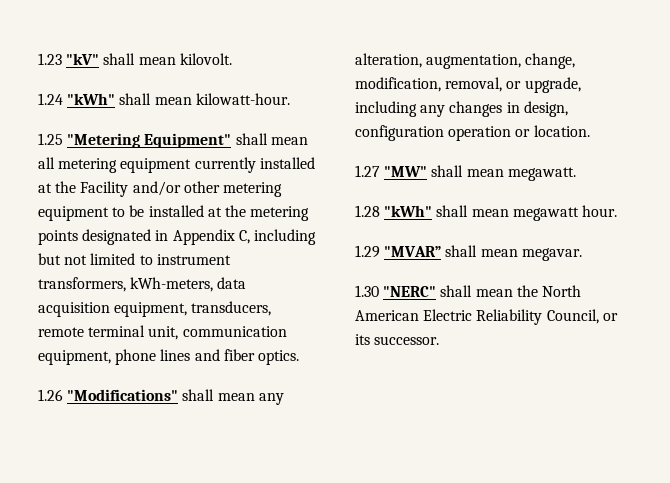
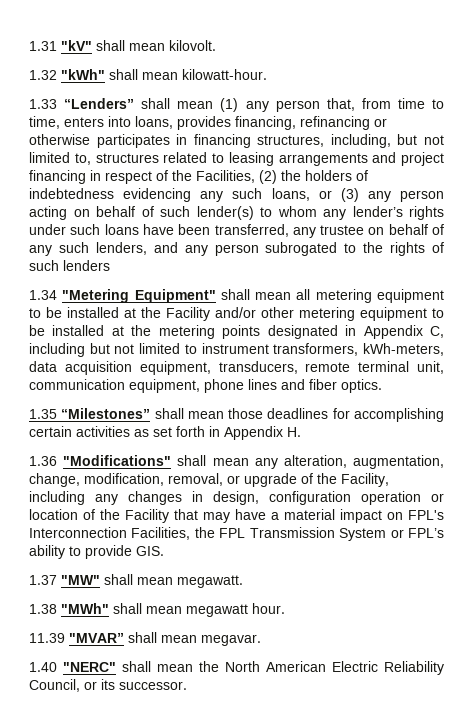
- 1.23 "kV" shall mean kilovolt.
+ 1.31 "kV" shall mean kilovolt.
- 1.24 "kWh" shall mean kilowatt-hour.
+ 1.32 "kWh" shall mean kilowatt-hour.
- 1.25 "Metering Equipment" shall mean all metering equipment currently installed at the Facility and/or other metering equipment to be installed at the metering points designated in Appendix C, including but not limited to instrument transformers, kWh-meters, data acquisition equipment, transducers, remote terminal unit, communication equipment, phone lines and fiber optics.
+ 1.33 “Lenders” shall mean (1) any person that, from time to time, enters into loans, provides financing, refinancing or otherwise participates in financing structures, including, but not limited to, structures related to leasing arrangements and project financing in respect of the Facilities, (2) the holders of indebtedness evidencing any such loans, or (3) any person acting on behalf of such lender(s) to whom any lender’s rights under such loans have been transferred, any trustee on behalf of any such lenders, and any person subrogated to the rights of such lenders
+ 1.34 "Metering Equipment" shall mean all metering equipment to be installed at the Facility and/or other metering equipment to be installed at the metering points designated in Appendix C, including but not limited to instrument transformers, kWh-meters, data acquisition equipment, transducers, remote terminal unit, communication equipment, phone lines and fiber optics.
- 1.26 "Modifications" shall mean any alteration, augmentation, change, modification, removal, or upgrade, including any changes in design, configuration operation or location.
- 1.27 "MW" shall mean megawatt.
+ 1.35 “Milestones” shall mean those deadlines for accomplishing certain activities as set forth in Appendix H.
+ 1.36 "Modifications" shall mean any alteration, augmentation, change, modification, removal, or upgrade of the Facility, including any changes in design, configuration operation or location of the Facility that may have a material impact on FPL's Interconnection Facilities, the FPL Transmission System or FPL’s ability to provide GIS.
+ 1.37 "MW" shall mean megawatt.
- 1.28 "kWh" shall mean megawatt hour.
+ 1.38 "MWh" shall mean megawatt hour.
- 1.29 "MVAR” shall mean megavar.
+ 11.39 "MVAR” shall mean megavar.
- 1.30 "NERC" shall mean the North American Electric Reliability Council, or its successor.
+ 1.40 "NERC" shall mean the North American Electric Reliability Council, or its successor.

